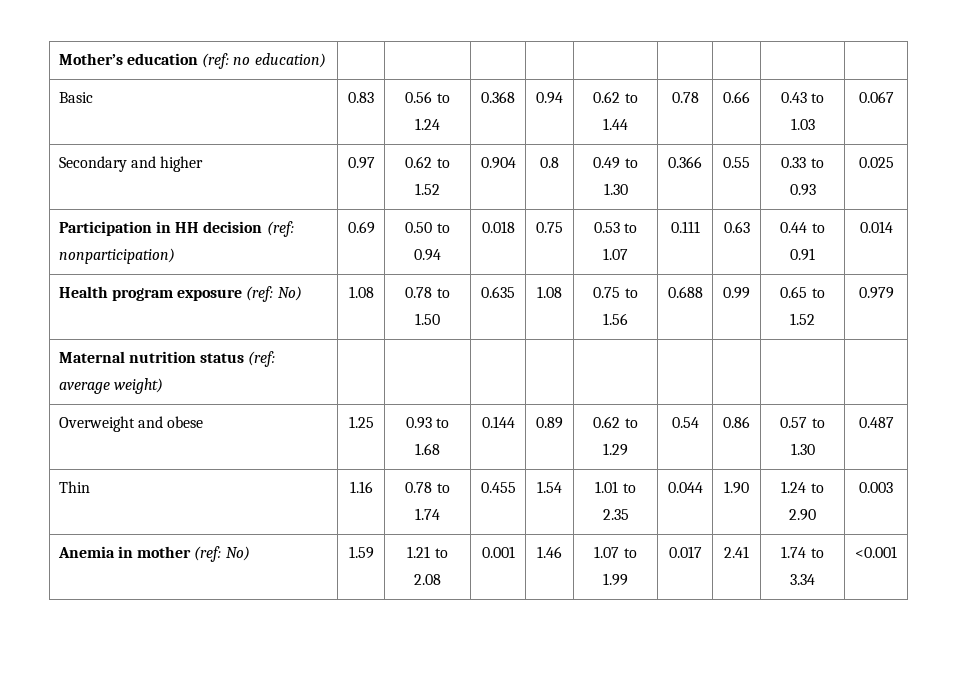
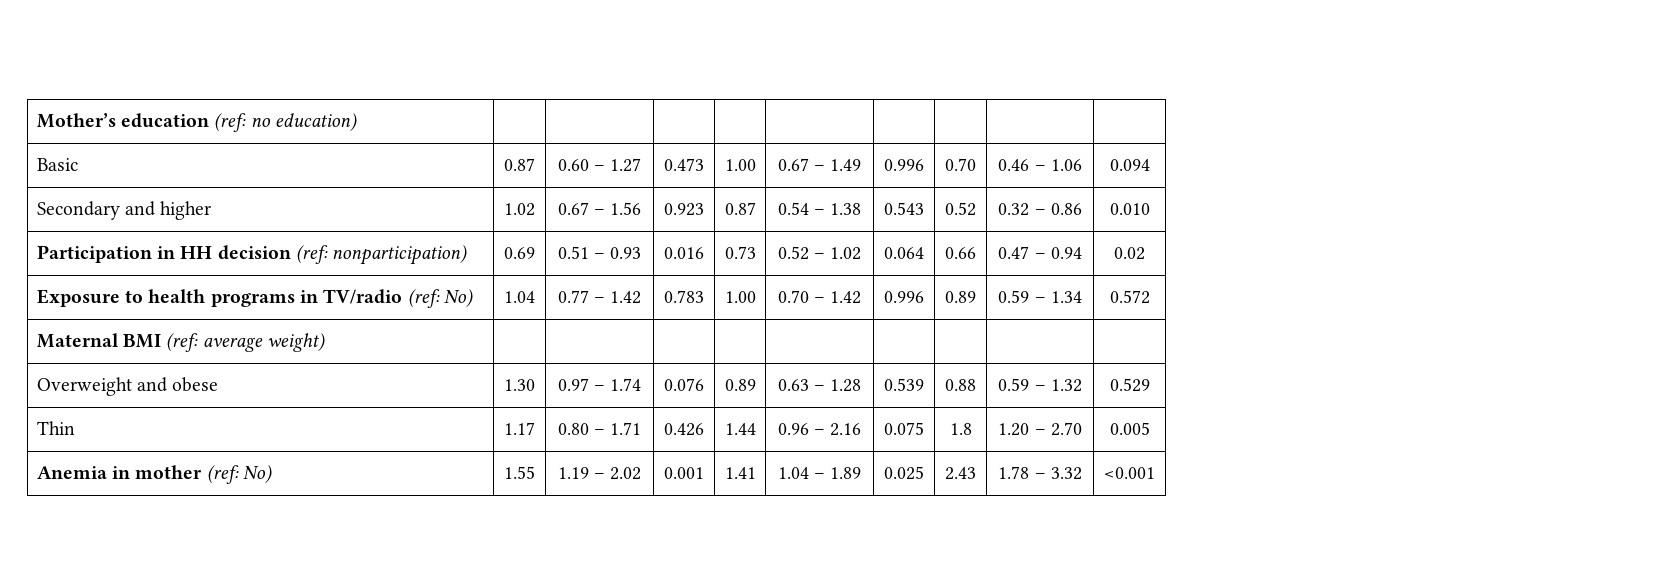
- Basic | 0.83 | 0.56 to 1.24 | 0.368 | 0.94 | 0.62 to 1.44 | 0.78 | 0.66 | 0.43 to 1.03 | 0.067
- Secondary and higher | 0.97 | 0.62 to 1.52 | 0.904 | 0.8 | 0.49 to 1.30 | 0.366 | 0.55 | 0.33 to 0.93 | 0.025
+ Basic | 0.87 | 0.60 – 1.27 | 0.473 | 1.00 | 0.67 – 1.49 | 0.996 | 0.70 | 0.46 – 1.06 | 0.094
+ Secondary and higher | 1.02 | 0.67 – 1.56 | 0.923 | 0.87 | 0.54 – 1.38 | 0.543 | 0.52 | 0.32 – 0.86 | 0.010
- Participation in HH decision (ref: nonparticipation) | 0.69 | 0.50 to 0.94 | 0.018 | 0.75 | 0.53 to 1.07 | 0.111 | 0.63 | 0.44 to 0.91 | 0.014
- Health program exposure (ref: No) | 1.08 | 0.78 to 1.50 | 0.635 | 1.08 | 0.75 to 1.56 | 0.688 | 0.99 | 0.65 to 1.52 | 0.979
+ Participation in HH decision (ref: nonparticipation) | 0.69 | 0.51 – 0.93 | 0.016 | 0.73 | 0.52 – 1.02 | 0.064 | 0.66 | 0.47 – 0.94 | 0.02
+ Exposure to health programs in TV/radio (ref: No) | 1.04 | 0.77 – 1.42 | 0.783 | 1.00 | 0.70 – 1.42 | 0.996 | 0.89 | 0.59 – 1.34 | 0.572
- Maternal nutrition status (ref: average weight) | | | | | | | | |
+ Maternal BMI (ref: average weight) | | | | | | | | |
- Overweight and obese | 1.25 | 0.93 to 1.68 | 0.144 | 0.89 | 0.62 to 1.29 | 0.54 | 0.86 | 0.57 to 1.30 | 0.487
- Thin | 1.16 | 0.78 to 1.74 | 0.455 | 1.54 | 1.01 to 2.35 | 0.044 | 1.90 | 1.24 to 2.90 | 0.003
+ Overweight and obese | 1.30 | 0.97 – 1.74 | 0.076 | 0.89 | 0.63 – 1.28 | 0.539 | 0.88 | 0.59 – 1.32 | 0.529
+ Thin | 1.17 | 0.80 – 1.71 | 0.426 | 1.44 | 0.96 – 2.16 | 0.075 | 1.8 | 1.20 – 2.70 | 0.005
- Anemia in mother (ref: No) | 1.59 | 1.21 to 2.08 | 0.001 | 1.46 | 1.07 to 1.99 | 0.017 | 2.41 | 1.74 to 3.34 | <0.001
+ Anemia in mother (ref: No) | 1.55 | 1.19 – 2.02 | 0.001 | 1.41 | 1.04 – 1.89 | 0.025 | 2.43 | 1.78 – 3.32 | <0.001

